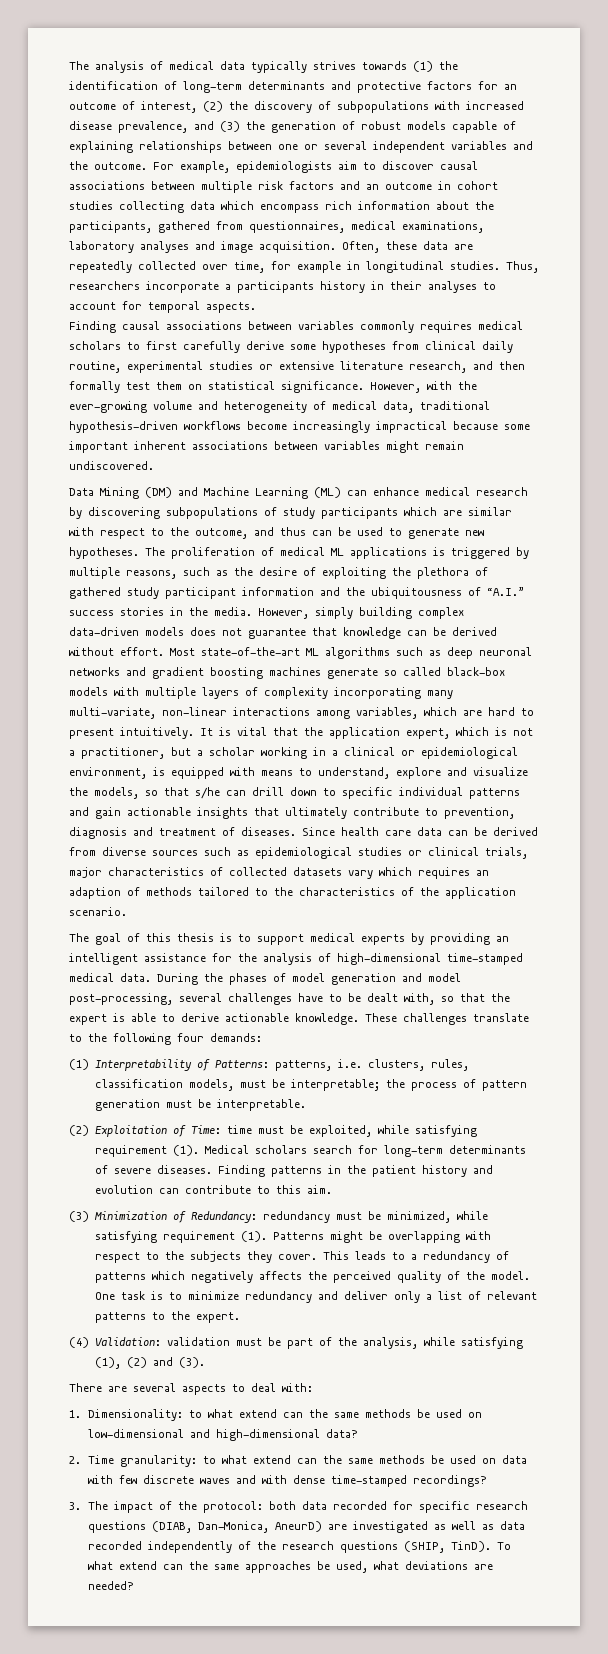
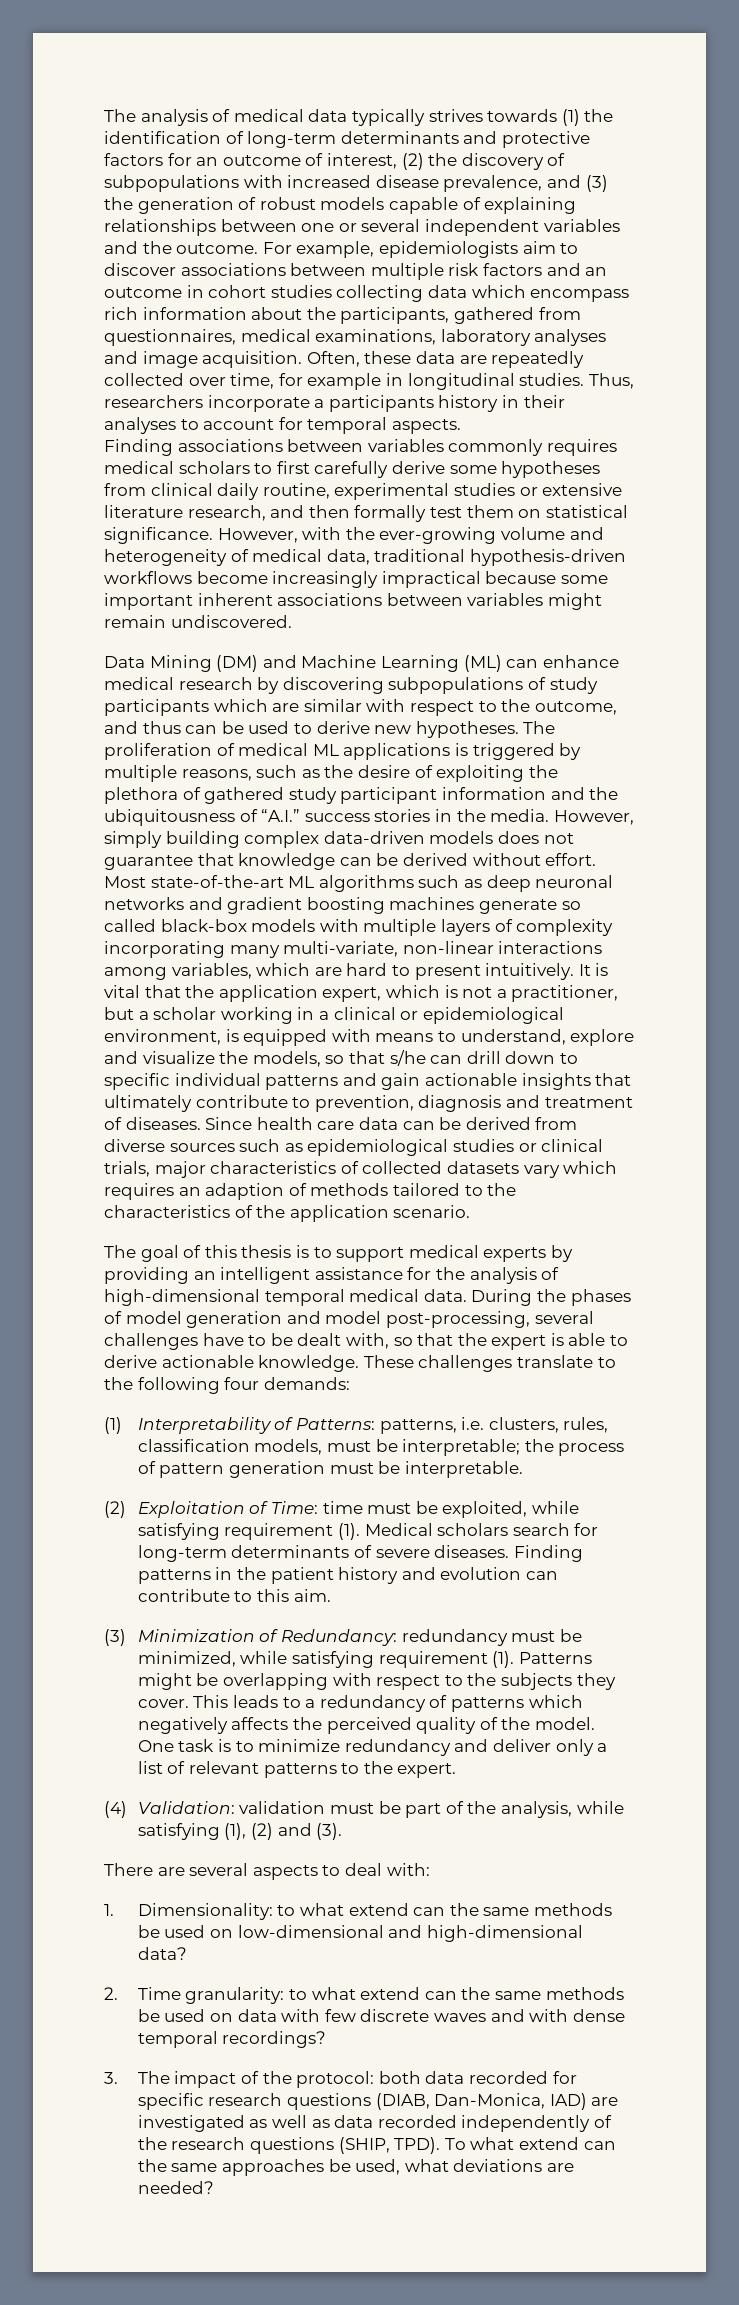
- For example, epidemiologists aim to discover causal associations between multiple risk factors and an outcome in cohort studies collecting data which encompass rich information about the participants, gathered from questionnaires, medical examinations, laboratory analyses and image acquisition.
+ For example, epidemiologists aim to discover associations between multiple risk factors and an outcome in cohort studies collecting data which encompass rich information about the participants, gathered from questionnaires, medical examinations, laboratory analyses and image acquisition.
- Finding causal associations between variables commonly requires medical scholars to first carefully derive some hypotheses from clinical daily routine, experimental studies or extensive literature research, and then formally test them on statistical significance.
+ Finding associations between variables commonly requires medical scholars to first carefully derive some hypotheses from clinical daily routine, experimental studies or extensive literature research, and then formally test them on statistical significance.
- Data Mining (DM) and Machine Learning (ML) can enhance medical research by discovering subpopulations of study participants which are similar with respect to the outcome, and thus can be used to generate new hypotheses.
+ Data Mining (DM) and Machine Learning (ML) can enhance medical research by discovering subpopulations of study participants which are similar with respect to the outcome, and thus can be used to derive new hypotheses.
- The goal of this thesis is to support medical experts by providing an intelligent assistance for the analysis of high-dimensional time-stamped medical data.
+ The goal of this thesis is to support medical experts by providing an intelligent assistance for the analysis of high-dimensional temporal medical data.
- 2. Time granularity: to what extend can the same methods be used on data with few discrete waves and with dense time-stamped recordings?
+ 2. Time granularity: to what extend can the same methods be used on data with few discrete waves and with dense temporal recordings?
- 3. The impact of the protocol: both data recorded for specific research questions (DIAB, Dan-Monica, AneurD) are investigated as well as data recorded independently of the research questions (SHIP, TinD).
+ 3. The impact of the protocol: both data recorded for specific research questions (DIAB, Dan-Monica, IAD) are investigated as well as data recorded independently of the research questions (SHIP, TPD).

